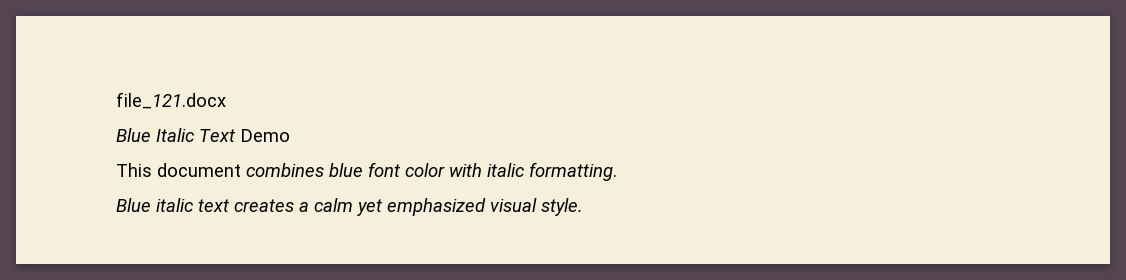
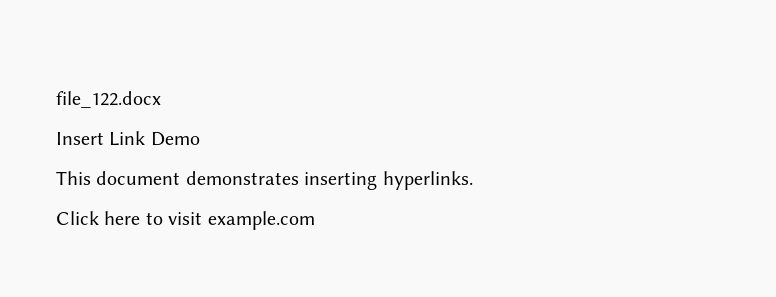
- file_121.docx
- Blue Italic Text Demo
+ file_122.docx
+ Insert Link Demo
- This document combines blue font color with italic formatting.
- Blue italic text creates a calm yet emphasized visual style.
+ This document demonstrates inserting hyperlinks.
+ Click here to visit example.com

